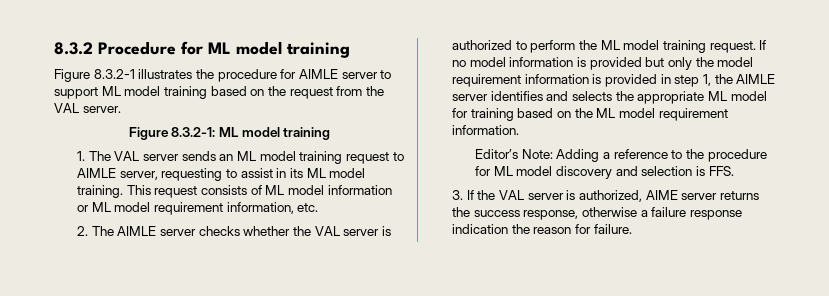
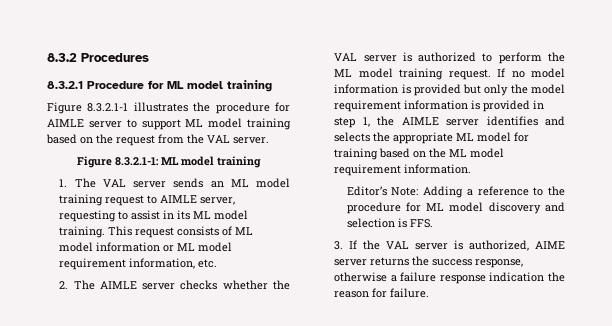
- 8.3.2 Procedure for ML model training
+ 8.3.2 Procedures
+ 8.3.2.1 Procedure for ML model training
- Figure 8.3.2-1 illustrates the procedure for AIMLE server to support ML model training based on the request from the VAL server.
+ Figure 8.3.2.1-1 illustrates the procedure for AIMLE server to support ML model training based on the request from the VAL server.
- Figure 8.3.2-1: ML model training
+ Figure 8.3.2.1-1: ML model training

